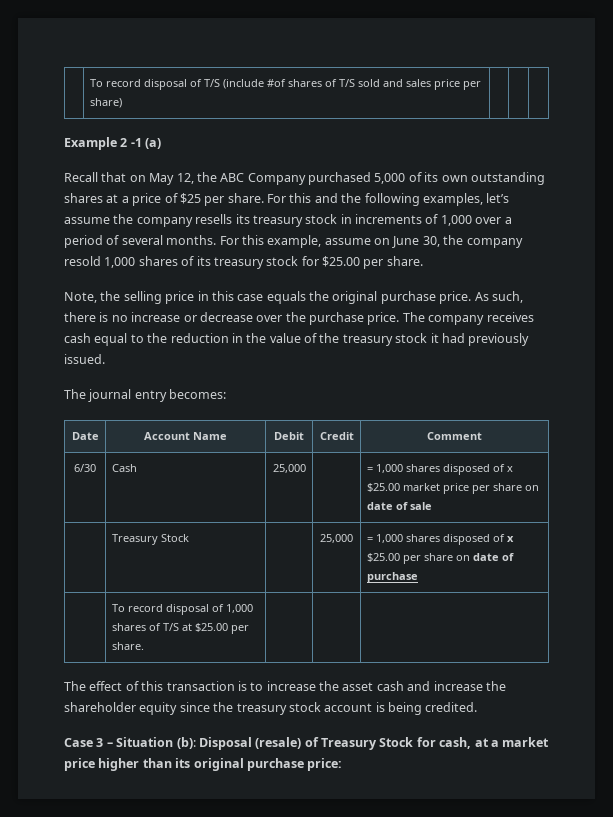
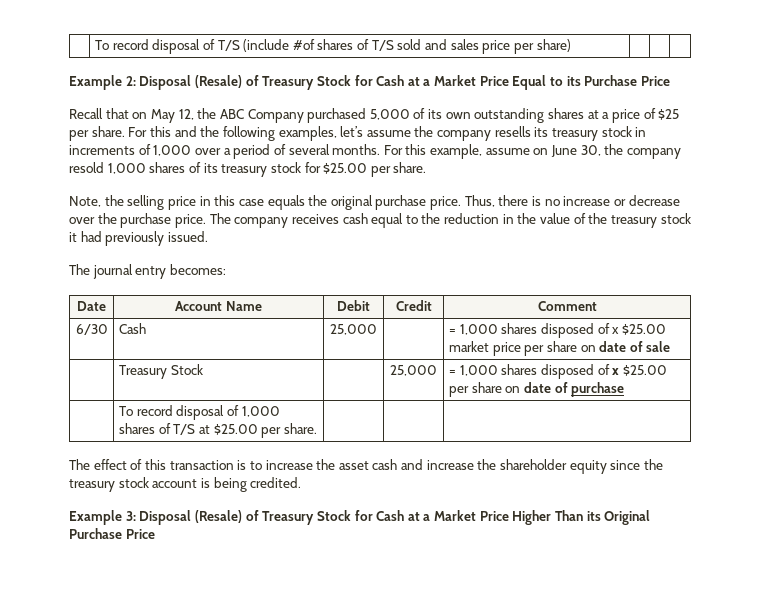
- Example 2 -1 (a)
+ Example 2: Disposal (Resale) of Treasury Stock for Cash at a Market Price Equal to its Purchase Price
- As such, there is no increase or decrease over the purchase price.
+ Thus, there is no increase or decrease over the purchase price.
- Case 3 – Situation (b): Disposal (resale) of Treasury Stock for cash, at a market price higher than its original purchase price:
+ Example 3: Disposal (Resale) of Treasury Stock for Cash at a Market Price Higher Than its Original Purchase Price

